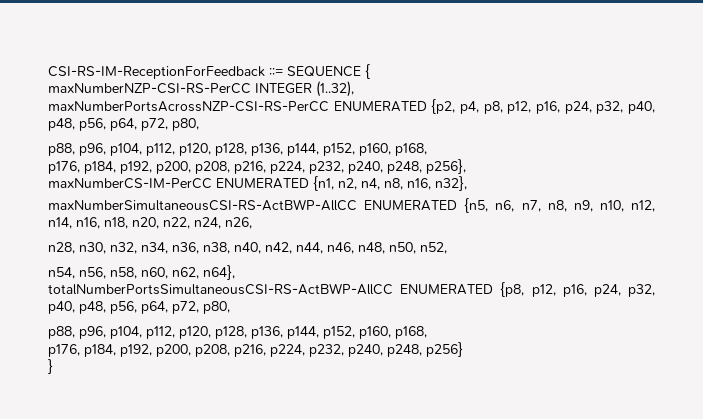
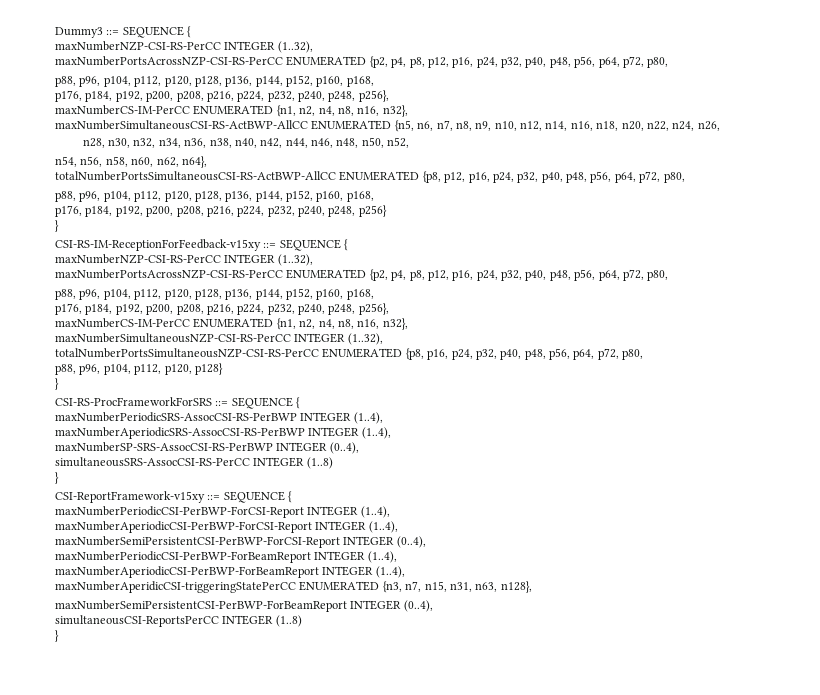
- CSI-RS-IM-ReceptionForFeedback ::= SEQUENCE {
+ Dummy3 ::= SEQUENCE {
+ CSI-RS-IM-ReceptionForFeedback-v15xy ::= SEQUENCE {
+ maxNumberNZP-CSI-RS-PerCC INTEGER (1..32),
+ maxNumberPortsAcrossNZP-CSI-RS-PerCC ENUMERATED {p2, p4, p8, p12, p16, p24, p32, p40, p48, p56, p64, p72, p80,
+ p88, p96, p104, p112, p120, p128, p136, p144, p152, p160, p168,
+ p176, p184, p192, p200, p208, p216, p224, p232, p240, p248, p256},
+ maxNumberCS-IM-PerCC ENUMERATED {n1, n2, n4, n8, n16, n32},
+ maxNumberSimultaneousNZP-CSI-RS-PerCC INTEGER (1..32),
+ totalNumberPortsSimultaneousNZP-CSI-RS-PerCC ENUMERATED {p8, p16, p24, p32, p40, p48, p56, p64, p72, p80,
+ p88, p96, p104, p112, p120, p128}
+ }
+ CSI-RS-ProcFrameworkForSRS ::= SEQUENCE {
+ maxNumberPeriodicSRS-AssocCSI-RS-PerBWP INTEGER (1..4),
+ maxNumberAperiodicSRS-AssocCSI-RS-PerBWP INTEGER (1..4),
+ maxNumberSP-SRS-AssocCSI-RS-PerBWP INTEGER (0..4),
+ simultaneousSRS-AssocCSI-RS-PerCC INTEGER (1..8)
+ }
+ CSI-ReportFramework-v15xy ::= SEQUENCE {
+ maxNumberPeriodicCSI-PerBWP-ForCSI-Report INTEGER (1..4),
+ maxNumberAperiodicCSI-PerBWP-ForCSI-Report INTEGER (1..4),
+ maxNumberSemiPersistentCSI-PerBWP-ForCSI-Report INTEGER (0..4),
+ maxNumberPeriodicCSI-PerBWP-ForBeamReport INTEGER (1..4),
+ maxNumberAperiodicCSI-PerBWP-ForBeamReport INTEGER (1..4),
+ maxNumberAperidicCSI-triggeringStatePerCC ENUMERATED {n3, n7, n15, n31, n63, n128},
+ maxNumberSemiPersistentCSI-PerBWP-ForBeamReport INTEGER (0..4),
+ simultaneousCSI-ReportsPerCC INTEGER (1..8)
+ }

